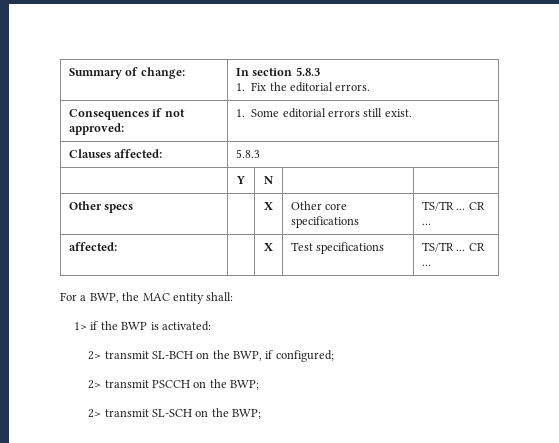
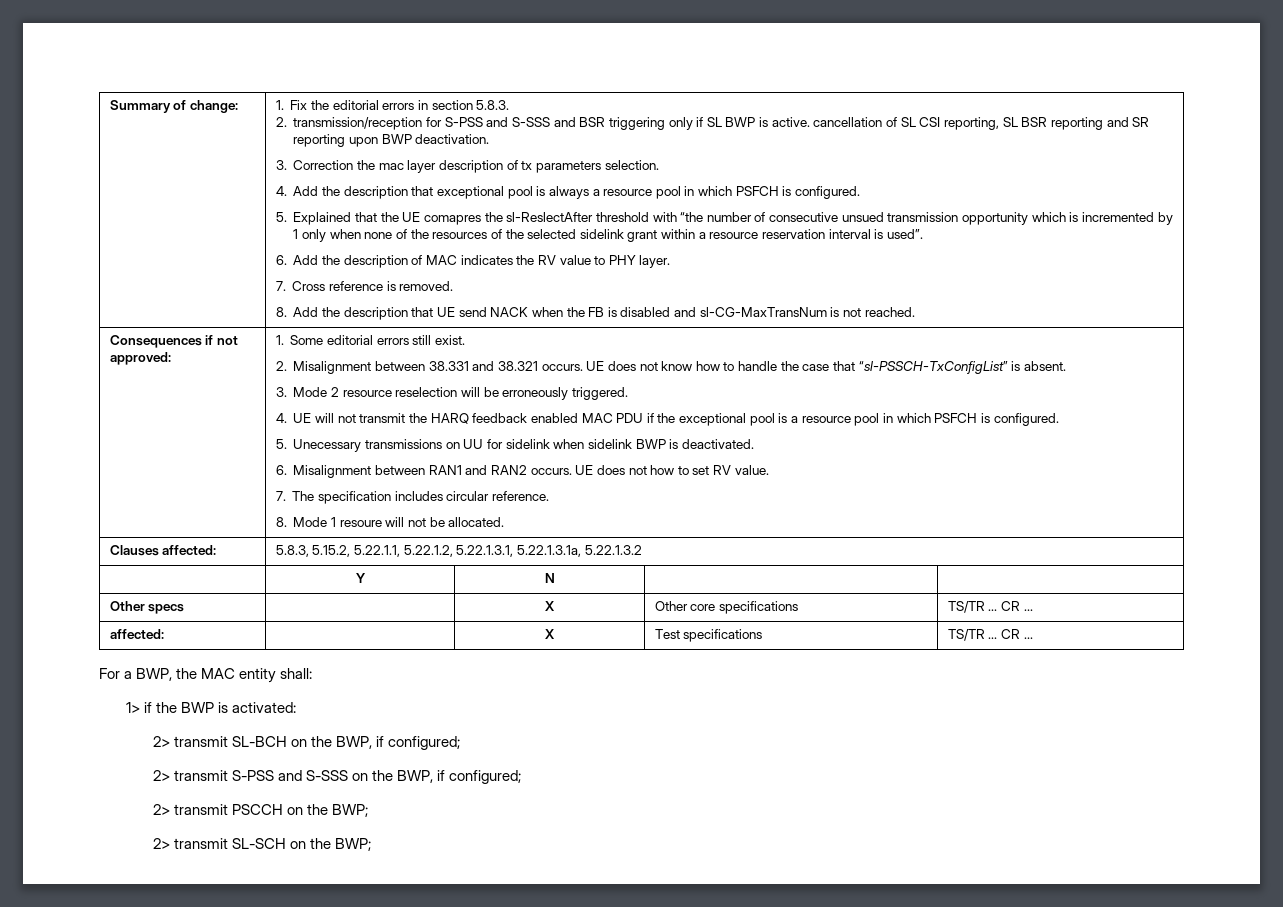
- In section 5.8.3
- 1. Fix the editorial errors.
+ 1. Fix the editorial errors in section 5.8.3.
+ 2. transmission/reception for S-PSS and S-SSS and BSR triggering only if SL BWP is active. cancellation of SL CSI reporting, SL BSR reporting and SR reporting upon BWP deactivation.
+ 3. Correction the mac layer description of tx parameters selection.
+ 4. Add the description that exceptional pool is always a resource pool in which PSFCH is configured.
+ 5. Explained that the UE comapres the sl-ReslectAfter threshold with “the number of consecutive unsued transmission opportunity which is incremented by 1 only when none of the resources of the selected sidelink grant within a resource reservation interval is used”.
+ 6. Add the description of MAC indicates the RV value to PHY layer.
+ 7. Cross reference is removed.
+ 8. Add the description that UE send NACK when the FB is disabled and sl-CG-MaxTransNum is not reached.
- Clauses affected: | 5.8.3
+ 2. Misalignment between 38.331 and 38.321 occurs. UE does not know how to handle the case that “sl-PSSCH-TxConfigList” is absent.
+ 3. Mode 2 resource reselection will be erroneously triggered.
+ 4. UE will not transmit the HARQ feedback enabled MAC PDU if the exceptional pool is a resource pool in which PSFCH is configured.
+ 5. Unecessary transmissions on UU for sidelink when sidelink BWP is deactivated.
+ 6. Misalignment between RAN1 and RAN2 occurs. UE does not how to set RV value.
+ 7. The specification includes circular reference.
+ 8. Mode 1 resoure will not be allocated.
+ Clauses affected: | 5.8.3, 5.15.2, 5.22.1.1, 5.22.1.2, 5.22.1.3.1, 5.22.1.3.1a, 5.22.1.3.2
+ 2> transmit S-PSS and S-SSS on the BWP, if configured;

